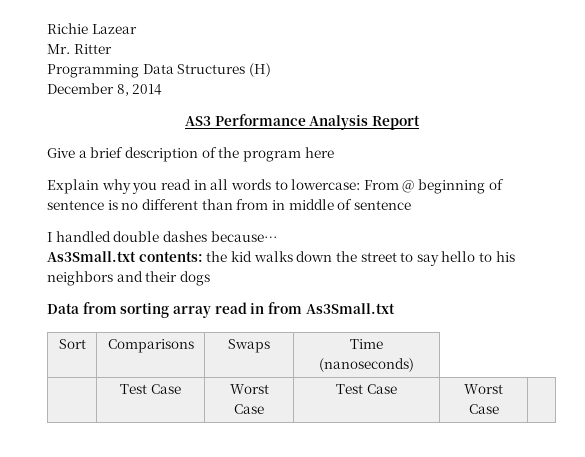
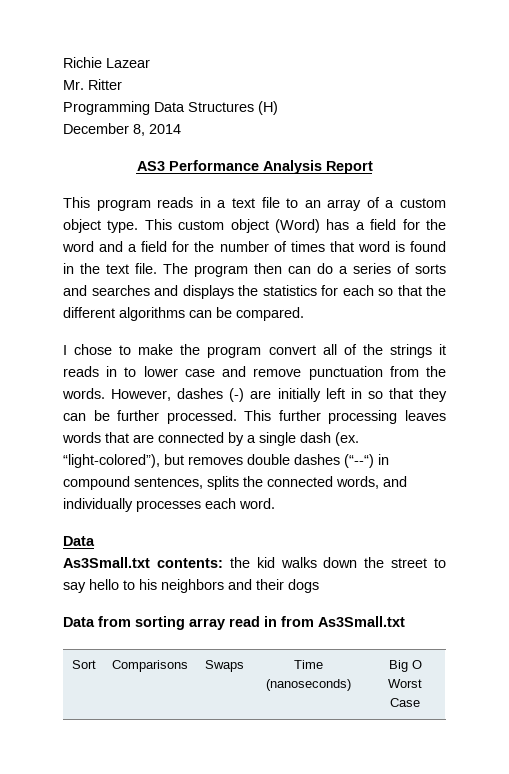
- Give a brief description of the program here
- Explain why you read in all words to lowercase: From @ beginning of sentence is no different than from in middle of sentence
- I handled double dashes because…
+ This program reads in a text file to an array of a custom object type. This custom object (Word) has a field for the word and a field for the number of times that word is found in the text file. The program then can do a series of sorts and searches and displays the statistics for each so that the different algorithms can be compared.
+ I chose to make the program convert all of the strings it reads in to lower case and remove punctuation from the words. However, dashes (-) are initially left in so that they can be further processed. This further processing leaves words that are connected by a single dash (ex. “light-colored”), but removes double dashes (“--“) in compound sentences, splits the connected words, and individually processes each word.
+ Data
- Sort | Comparisons | Swaps | Time (nanoseconds)
- | Test Case | Worst Case | Test Case | Worst Case |
+ Sort | Comparisons | Swaps | Time (nanoseconds) | Big O Worst Case

